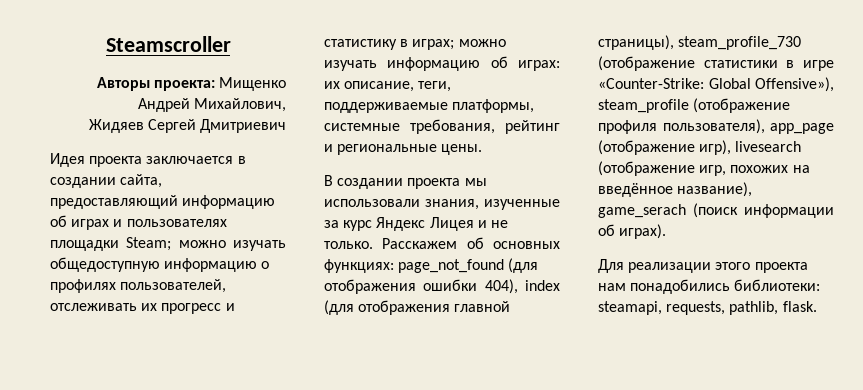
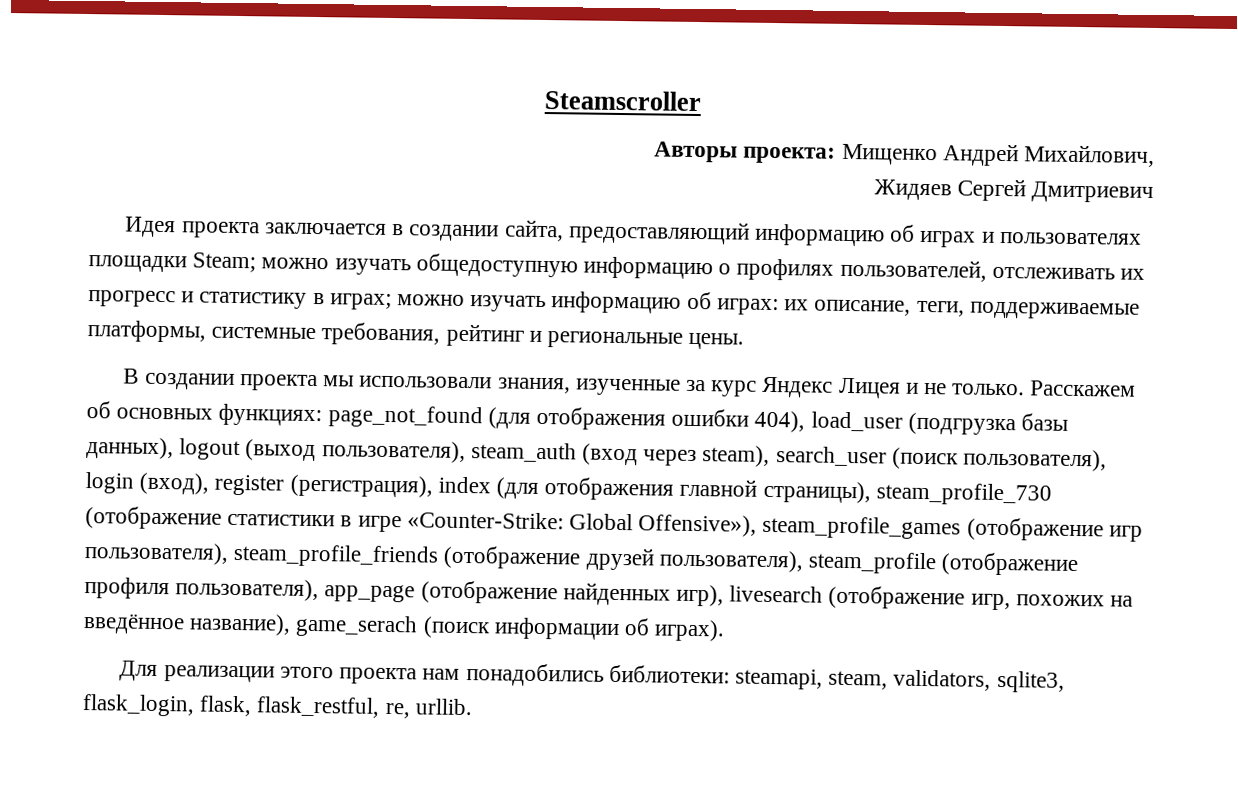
- Расскажем об основных функциях: page_not_found (для отображения ошибки 404), index (для отображения главной страницы), steam_profile_730 (отображение статистики в игре «Counter-Strike: Global Offensive»), steam_profile (отображение профиля пользователя), app_page (отображение игр), livesearch (отображение игр, похожих на введённое название), game_serach (поиск информации об играх).
+ Расскажем об основных функциях: page_not_found (для отображения ошибки 404), load_user (подгрузка базы данных), logout (выход пользователя), steam_auth (вход через steam), search_user (поиск пользователя), login (вход), register (регистрация), index (для отображения главной страницы), steam_profile_730 (отображение статистики в игре «Counter-Strike: Global Offensive»), steam_profile_games (отображение игр пользователя), steam_profile_friends (отображение друзей пользователя), steam_profile (отображение профиля пользователя), app_page (отображение найденных игр), livesearch (отображение игр, похожих на введённое название), game_serach (поиск информации об играх).
- Для реализации этого проекта нам понадобились библиотеки: steamapi, requests, pathlib, flask.
+ Для реализации этого проекта нам понадобились библиотеки: steamapi, steam, validators, sqlite3, flask_login, flask, flask_restful, re, urllib.

